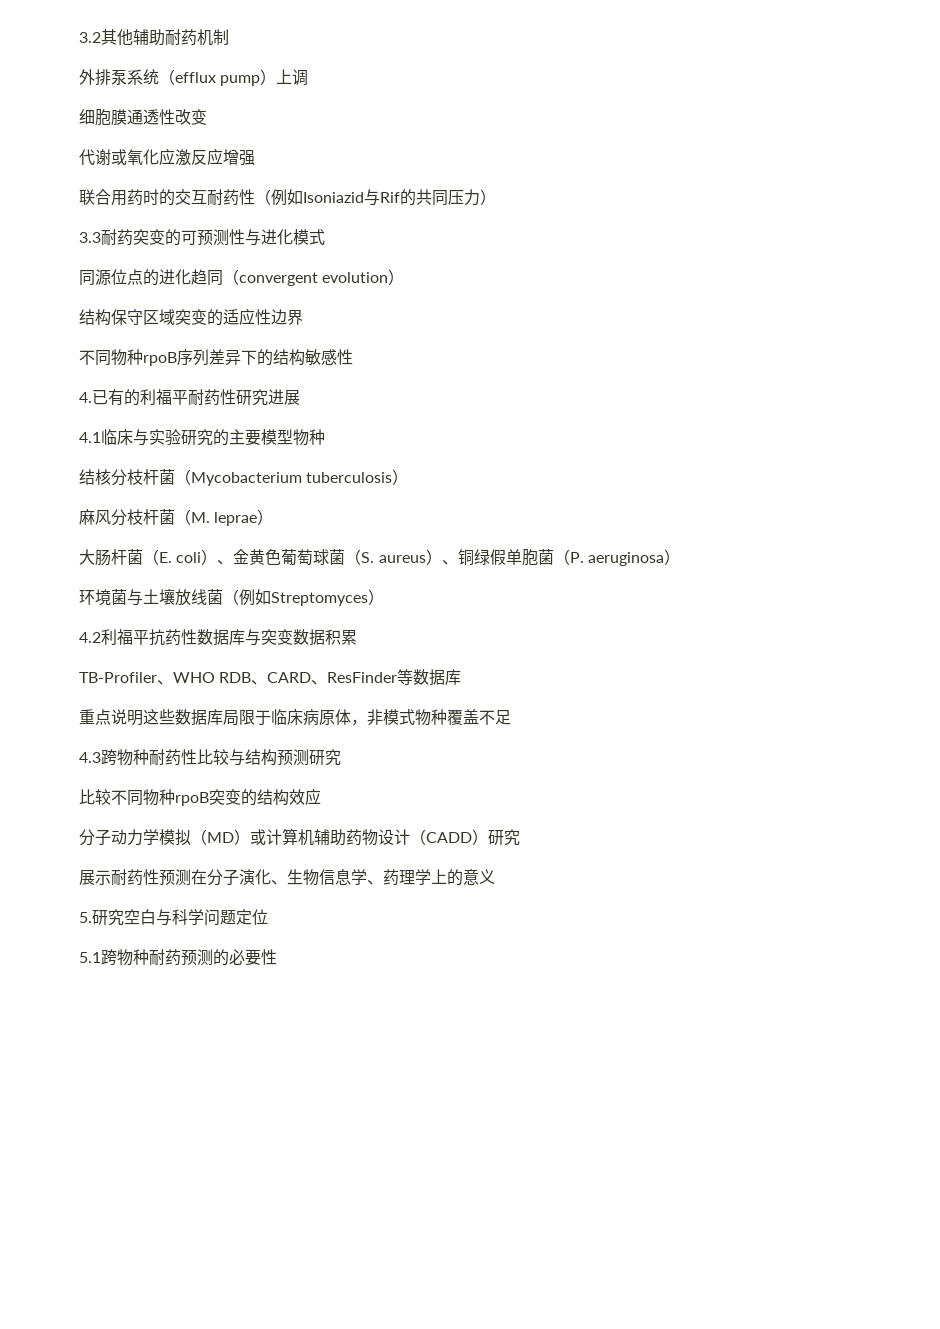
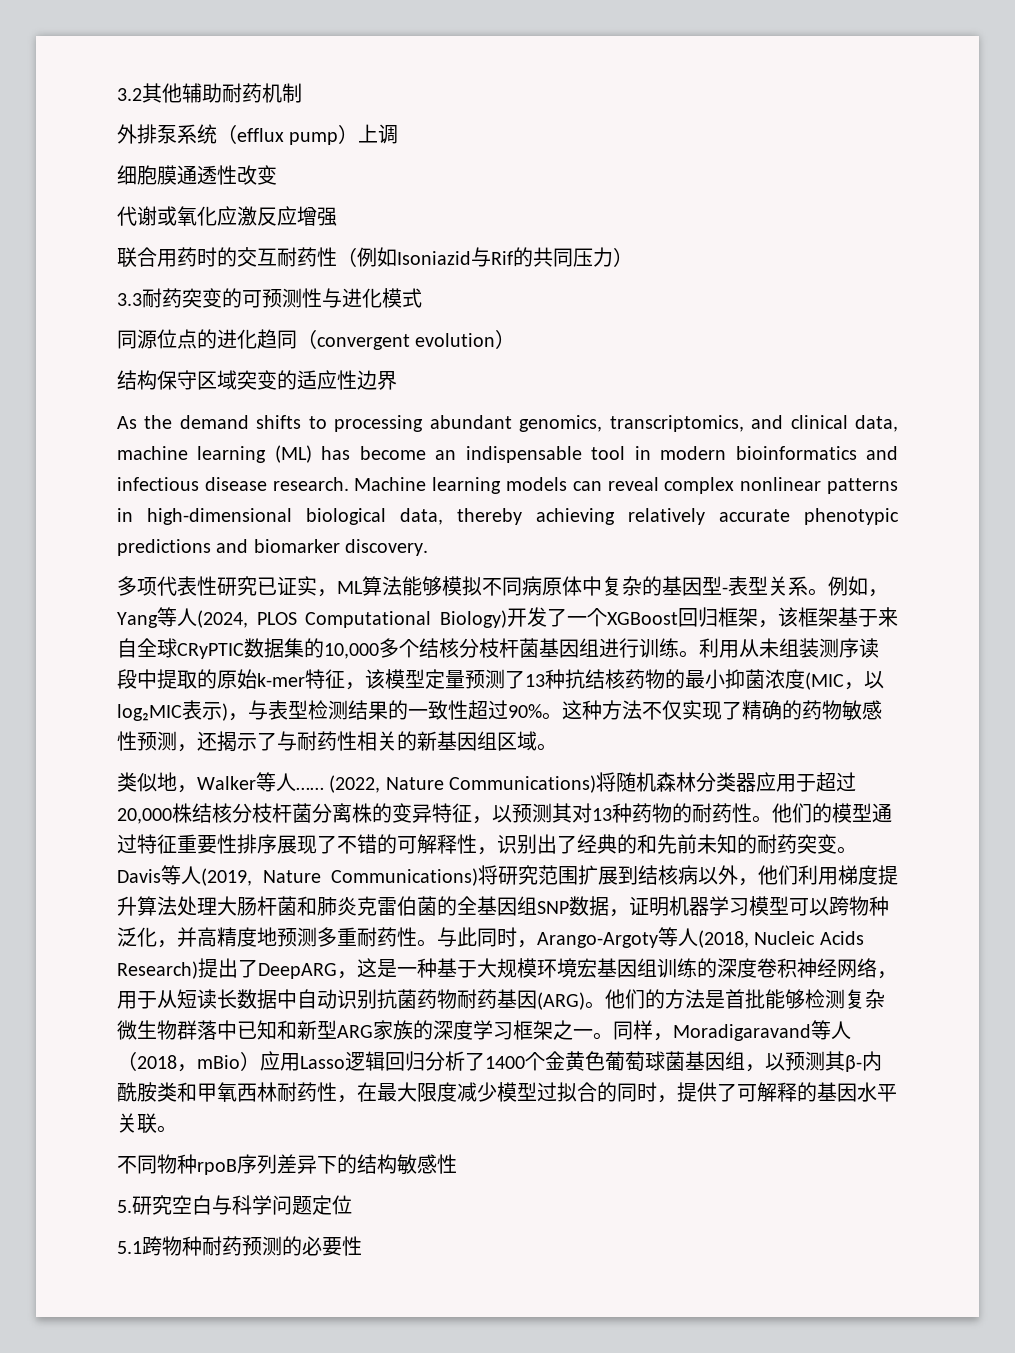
+ As the demand shifts to processing abundant genomics, transcriptomics, and clinical data, machine learning (ML) has become an indispensable tool in modern bioinformatics and infectious disease research. Machine learning models can reveal complex nonlinear patterns in high-dimensional biological data, thereby achieving relatively accurate phenotypic predictions and biomarker discovery.
+ 多项代表性研究已证实，ML算法能够模拟不同病原体中复杂的基因型-表型关系。例如，Yang等人(2024, PLOS Computational Biology)开发了一个XGBoost回归框架，该框架基于来自全球CRyPTIC数据集的10,000多个结核分枝杆菌基因组进行训练。利用从未组装测序读段中提取的原始k-mer特征，该模型定量预测了13种抗结核药物的最小抑菌浓度(MIC，以log₂MIC表示)，与表型检测结果的一致性超过90%。这种方法不仅实现了精确的药物敏感性预测，还揭示了与耐药性相关的新基因组区域。
+ 类似地，Walker等人…… (2022, Nature Communications)将随机森林分类器应用于超过20,000株结核分枝杆菌分离株的变异特征，以预测其对13种药物的耐药性。他们的模型通过特征重要性排序展现了不错的可解释性，识别出了经典的和先前未知的耐药突变。Davis等人(2019, Nature Communications)将研究范围扩展到结核病以外，他们利用梯度提升算法处理大肠杆菌和肺炎克雷伯菌的全基因组SNP数据，证明机器学习模型可以跨物种泛化，并高精度地预测多重耐药性。与此同时，Arango-Argoty等人(2018, Nucleic Acids Research)提出了DeepARG，这是一种基于大规模环境宏基因组训练的深度卷积神经网络，用于从短读长数据中自动识别抗菌药物耐药基因(ARG)。他们的方法是首批能够检测复杂微生物群落中已知和新型ARG家族的深度学习框架之一。同样，Moradigaravand等人（2018，mBio）应用Lasso逻辑回归分析了1400个金黄色葡萄球菌基因组，以预测其β-内酰胺类和甲氧西林耐药性，在最大限度减少模型过拟合的同时，提供了可解释的基因水平关联。
- 4.已有的利福平耐药性研究进展
- 4.1临床与实验研究的主要模型物种
- 结核分枝杆菌（Mycobacterium tuberculosis）
- 麻风分枝杆菌（M. leprae）
- 大肠杆菌（E. coli）、金黄色葡萄球菌（S. aureus）、铜绿假单胞菌（P. aeruginosa）
- 环境菌与土壤放线菌（例如Streptomyces）
- 4.2利福平抗药性数据库与突变数据积累
- TB-Profiler、WHO RDB、CARD、ResFinder等数据库
- 重点说明这些数据库局限于临床病原体，非模式物种覆盖不足
- 4.3跨物种耐药性比较与结构预测研究
- 比较不同物种rpoB突变的结构效应
- 分子动力学模拟（MD）或计算机辅助药物设计（CADD）研究
- 展示耐药性预测在分子演化、生物信息学、药理学上的意义

